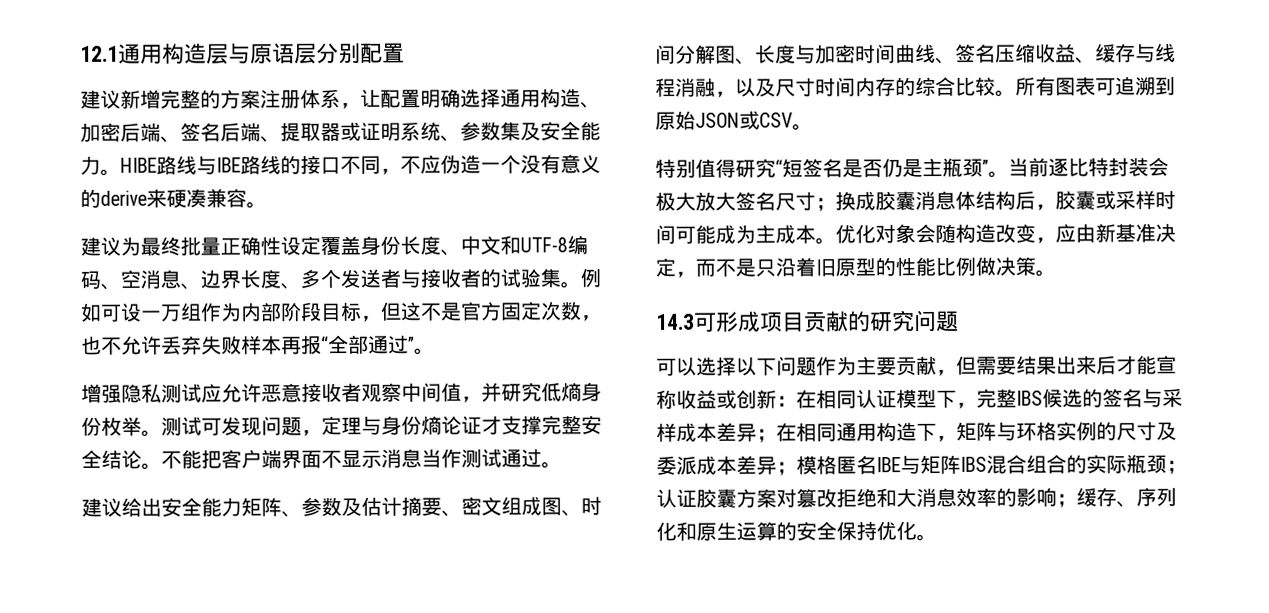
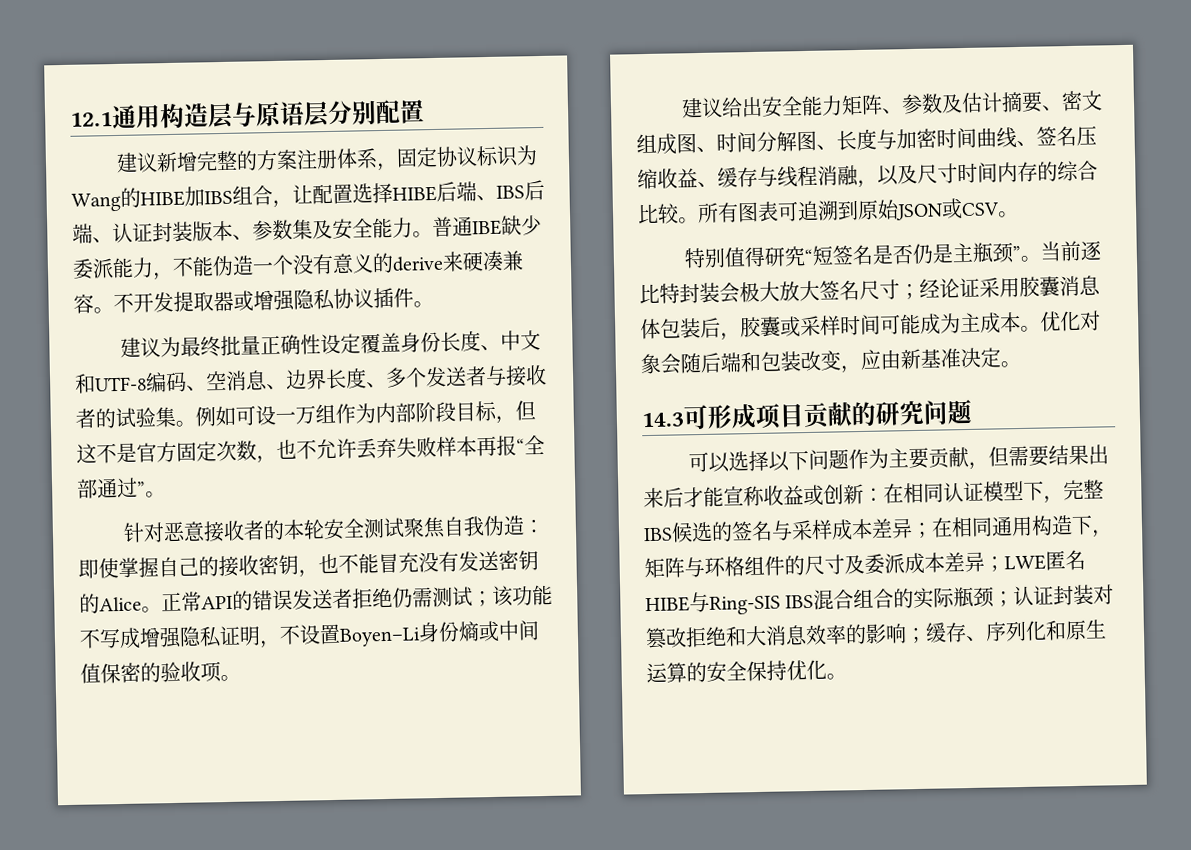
- 建议新增完整的方案注册体系，让配置明确选择通用构造、加密后端、签名后端、提取器或证明系统、参数集及安全能力。
+ 建议新增完整的方案注册体系，固定协议标识为Wang的HIBE加IBS组合，让配置选择HIBE后端、IBS后端、认证封装版本、参数集及安全能力。
- HIBE路线与IBE路线的接口不同，不应伪造一个没有意义的derive来硬凑兼容。
+ 普通IBE缺少委派能力，不能伪造一个没有意义的derive来硬凑兼容。不开发提取器或增强隐私协议插件。
- 增强隐私测试应允许恶意接收者观察中间值，并研究低熵身份枚举。测试可发现问题，定理与身份熵论证才支撑完整安全结论。不能把客户端界面不显示消息当作测试通过。
+ 针对恶意接收者的本轮安全测试聚焦自我伪造：即使掌握自己的接收密钥，也不能冒充没有发送密钥的Alice。正常API的错误发送者拒绝仍需测试；该功能不写成增强隐私证明，不设置Boyen–Li身份熵或中间值保密的验收项。
- 当前逐比特封装会极大放大签名尺寸；换成胶囊消息体结构后，胶囊或采样时间可能成为主成本。
+ 当前逐比特封装会极大放大签名尺寸；经论证采用胶囊消息体包装后，胶囊或采样时间可能成为主成本。
- 优化对象会随构造改变，应由新基准决定，而不是只沿着旧原型的性能比例做决策。
+ 优化对象会随后端和包装改变，应由新基准决定。
- 在相同通用构造下，矩阵与环格实例的尺寸及委派成本差异；
+ 在相同通用构造下，矩阵与环格组件的尺寸及委派成本差异；
- 模格匿名IBE与矩阵IBS混合组合的实际瓶颈；
+ LWE匿名HIBE与Ring-SIS IBS混合组合的实际瓶颈；
- 认证胶囊方案对篡改拒绝和大消息效率的影响；
+ 认证封装对篡改拒绝和大消息效率的影响；

